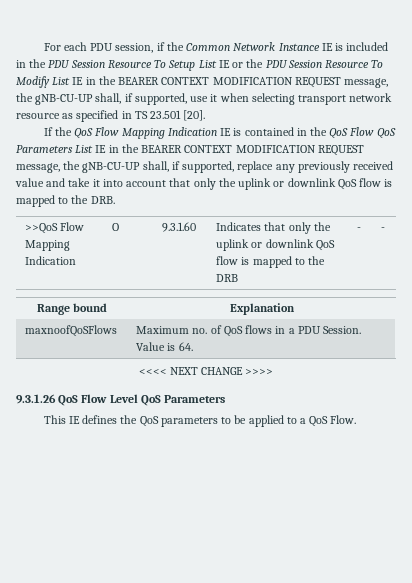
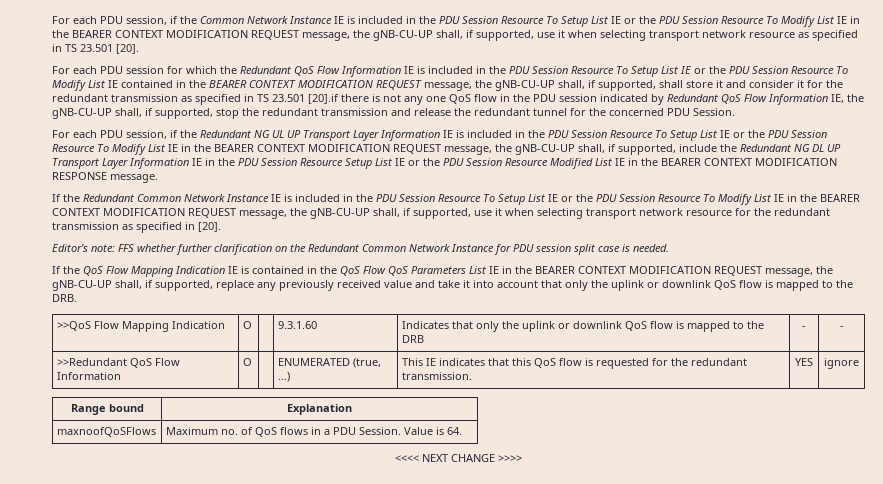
+ For each PDU session for which the Redundant QoS Flow Information IE is included in the PDU Session Resource To Setup List IE or the PDU Session Resource To Modify List IE contained in the BEARER CONTEXT MODIFICATION REQUEST message, the gNB-CU-UP shall, if supported, shall store it and consider it for the redundant transmission as specified in TS 23.501 [20].if there is not any one QoS flow in the PDU session indicated by Redundant QoS Flow Information IE, the gNB-CU-UP shall, if supported, stop the redundant transmission and release the redundant tunnel for the concerned PDU Session.
+ For each PDU session, if the Redundant NG UL UP Transport Layer Information IE is included in the PDU Session Resource To Setup List IE or the PDU Session Resource To Modify List IE in the BEARER CONTEXT MODIFICATION REQUEST message, the gNB-CU-UP shall, if supported, include the Redundant NG DL UP Transport Layer Information IE in the PDU Session Resource Setup List IE or the PDU Session Resource Modified List IE in the BEARER CONTEXT MODIFICATION RESPONSE message.
+ If the Redundant Common Network Instance IE is included in the PDU Session Resource To Setup List IE or the PDU Session Resource To Modify List IE in the BEARER CONTEXT MODIFICATION REQUEST message, the gNB-CU-UP shall, if supported, use it when selecting transport network resource for the redundant transmission as specified in [20].
+ Editor’s note: FFS whether further clarification on the Redundant Common Network Instance for PDU session split case is needed.
+ >>Redundant QoS Flow Information | O | | ENUMERATED (true, …) | This IE indicates that this QoS flow is requested for the redundant transmission. | YES | ignore
- 9.3.1.26 QoS Flow Level QoS Parameters
- This IE defines the QoS parameters to be applied to a QoS Flow.

